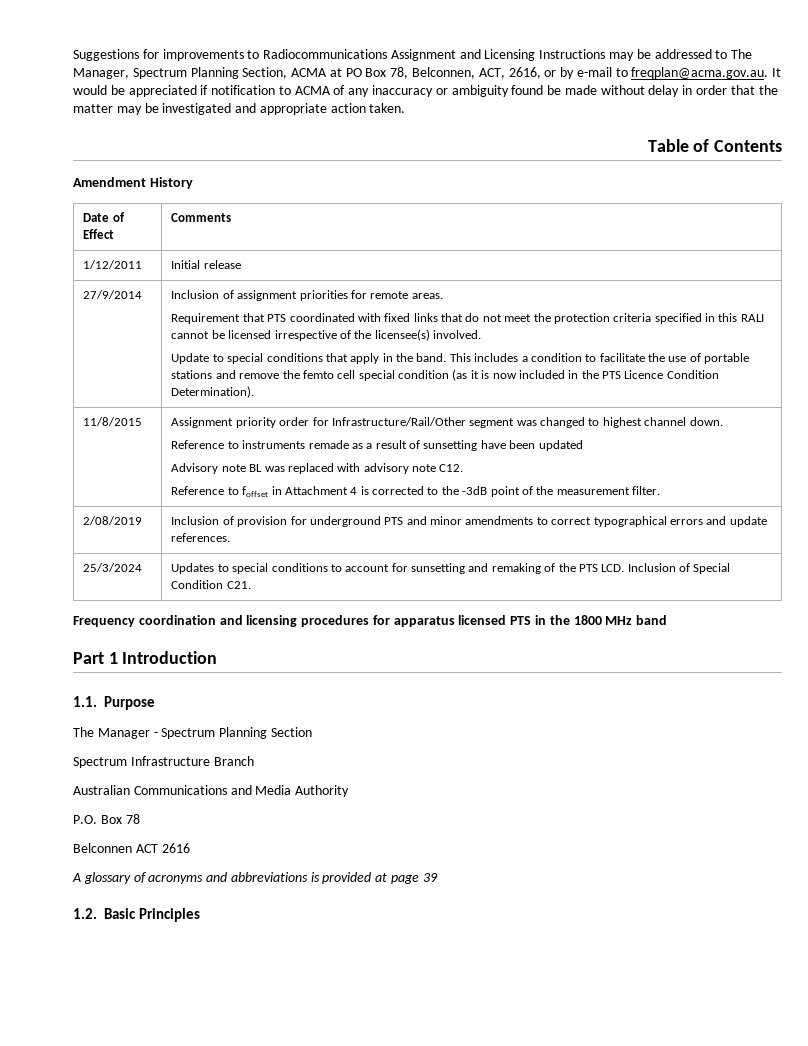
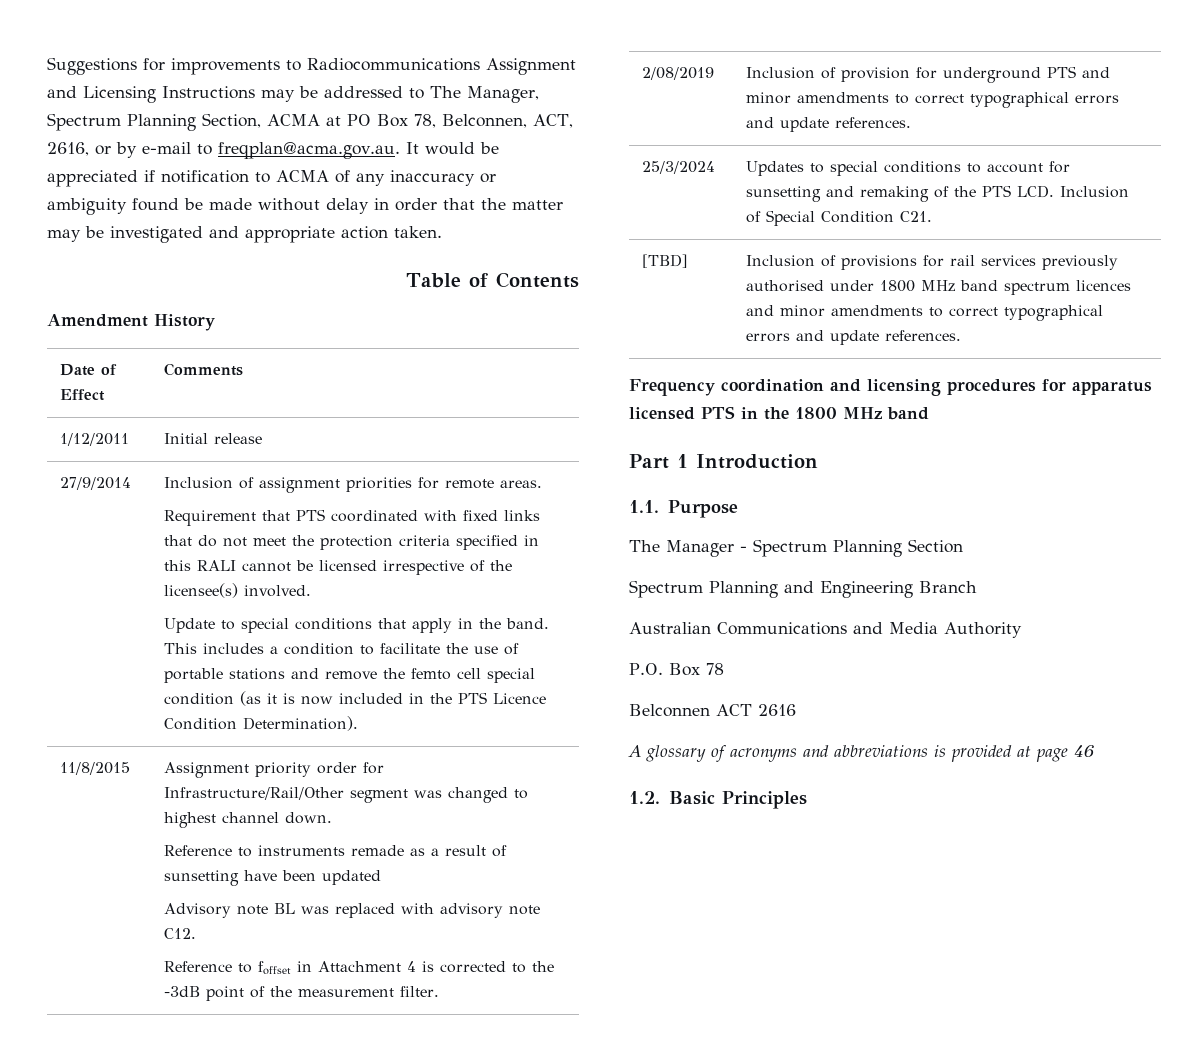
+ [TBD] | Inclusion of provisions for rail services previously authorised under 1800 MHz band spectrum licences and minor amendments to correct typographical errors and update references.
- Spectrum Infrastructure Branch
+ Spectrum Planning and Engineering Branch
- A glossary of acronyms and abbreviations is provided at page 39
+ A glossary of acronyms and abbreviations is provided at page 46

